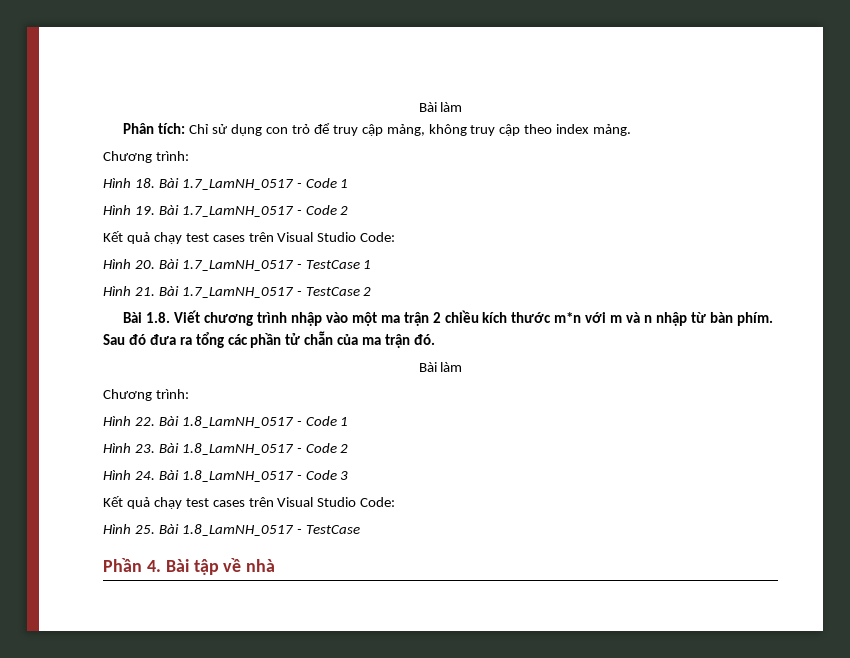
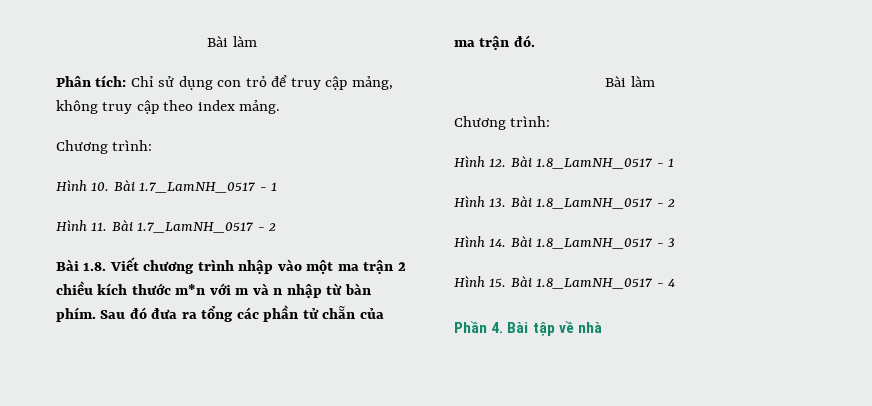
- Hình 18. Bài 1.7_LamNH_0517 - Code 1
- Hình 19. Bài 1.7_LamNH_0517 - Code 2
- Kết quả chạy test cases trên Visual Studio Code:
- Hình 20. Bài 1.7_LamNH_0517 - TestCase 1
- Hình 21. Bài 1.7_LamNH_0517 - TestCase 2
+ Hình 10. Bài 1.7_LamNH_0517 - 1
+ Hình 11. Bài 1.7_LamNH_0517 - 2
- Hình 22. Bài 1.8_LamNH_0517 - Code 1
- Hình 23. Bài 1.8_LamNH_0517 - Code 2
+ Hình 12. Bài 1.8_LamNH_0517 - 1
+ Hình 13. Bài 1.8_LamNH_0517 - 2
- Hình 24. Bài 1.8_LamNH_0517 - Code 3
- Kết quả chạy test cases trên Visual Studio Code:
- Hình 25. Bài 1.8_LamNH_0517 - TestCase
+ Hình 14. Bài 1.8_LamNH_0517 - 3
+ Hình 15. Bài 1.8_LamNH_0517 - 4

